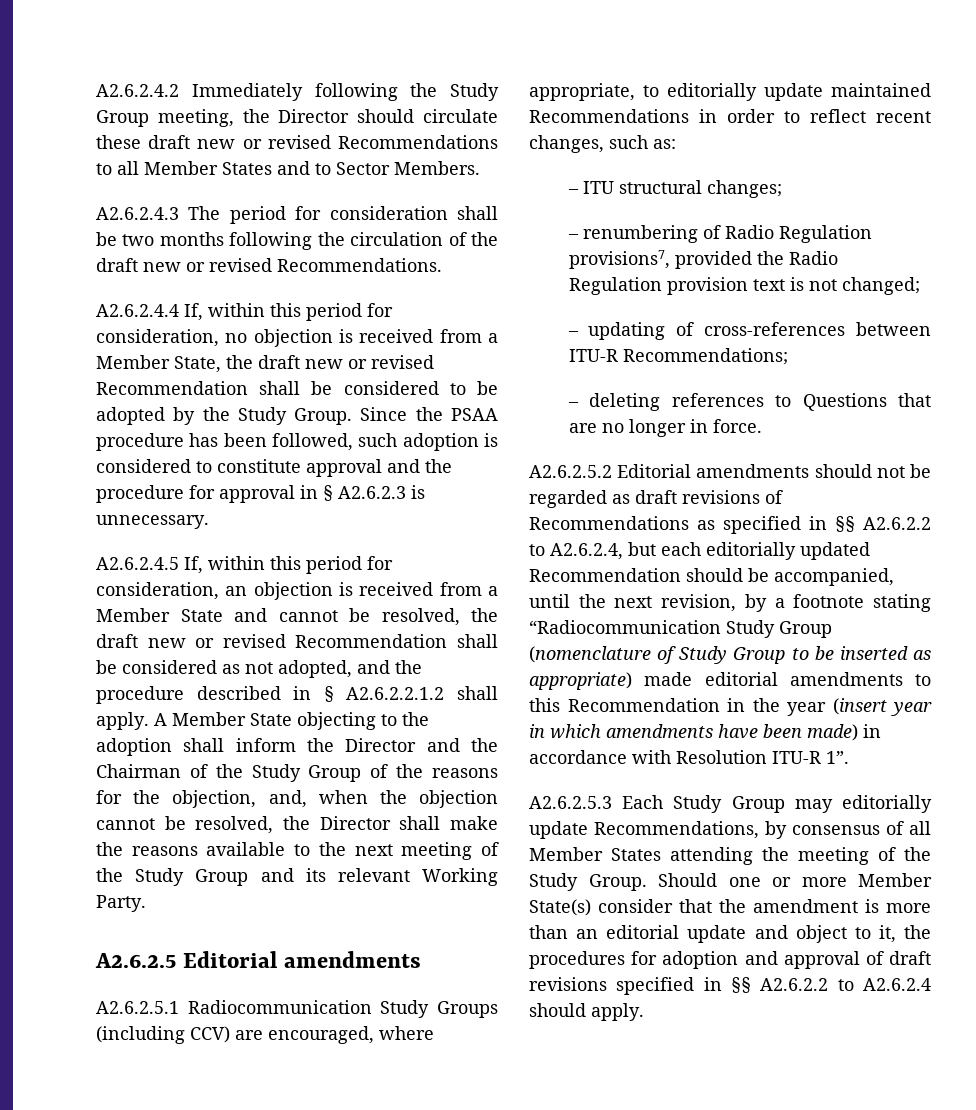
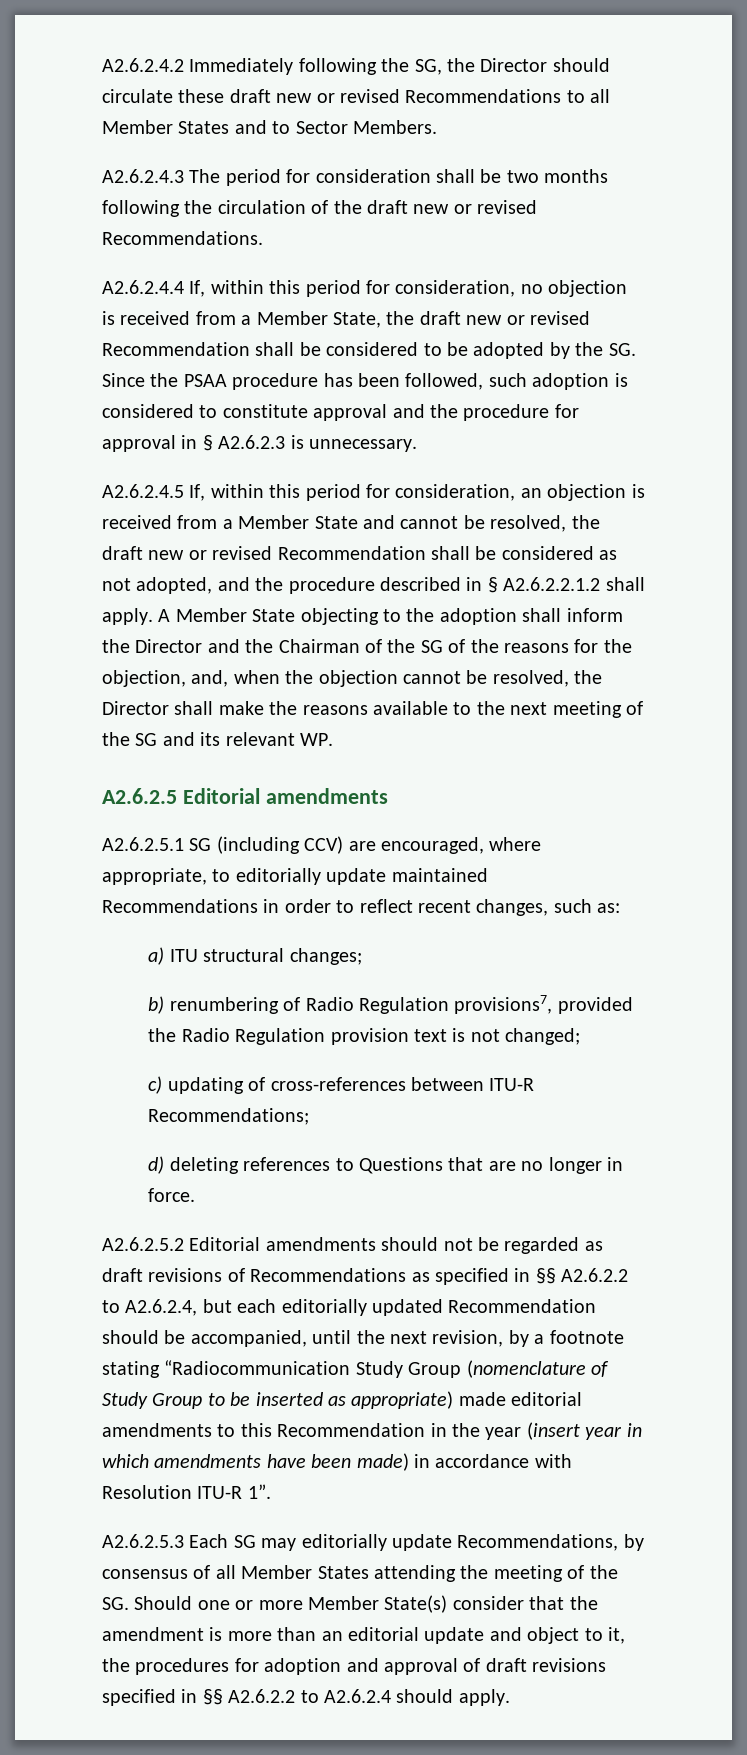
- A2.6.2.4.2 Immediately following the Study Group meeting, the Director should circulate these draft new or revised Recommendations to all Member States and to Sector Members.
+ A2.6.2.4.2 Immediately following the SG, the Director should circulate these draft new or revised Recommendations to all Member States and to Sector Members.
- A2.6.2.4.4 If, within this period for consideration, no objection is received from a Member State, the draft new or revised Recommendation shall be considered to be adopted by the Study Group. Since the PSAA procedure has been followed, such adoption is considered to constitute approval and the procedure for approval in § A2.6.2.3 is unnecessary.
+ A2.6.2.4.4 If, within this period for consideration, no objection is received from a Member State, the draft new or revised Recommendation shall be considered to be adopted by the SG. Since the PSAA procedure has been followed, such adoption is considered to constitute approval and the procedure for approval in § A2.6.2.3 is unnecessary.
- A Member State objecting to the adoption shall inform the Director and the Chairman of the Study Group of the reasons for the objection, and, when the objection cannot be resolved, the Director shall make the reasons available to the next meeting of the Study Group and its relevant Working Party.
+ A Member State objecting to the adoption shall inform the Director and the Chairman of the SG of the reasons for the objection, and, when the objection cannot be resolved, the Director shall make the reasons available to the next meeting of the SG and its relevant WP.
- A2.6.2.5.1 Radiocommunication Study Groups (including CCV) are encouraged, where appropriate, to editorially update maintained Recommendations in order to reflect recent changes, such as:
+ A2.6.2.5.1 SG (including CCV) are encouraged, where appropriate, to editorially update maintained Recommendations in order to reflect recent changes, such as:
- – ITU structural changes;
+ a) ITU structural changes;
- – renumbering of Radio Regulation provisions7, provided the Radio Regulation provision text is not changed;
+ b) renumbering of Radio Regulation provisions7, provided the Radio Regulation provision text is not changed;
- – updating of cross-references between ITU-R Recommendations;
+ c) updating of cross-references between ITU-R Recommendations;
- – deleting references to Questions that are no longer in force.
+ d) deleting references to Questions that are no longer in force.
- A2.6.2.5.3 Each Study Group may editorially update Recommendations, by consensus of all Member States attending the meeting of the Study Group. Should one or more Member State(s) consider that the amendment is more than an editorial update and object to it, the procedures for adoption and approval of draft revisions specified in §§ A2.6.2.2 to A2.6.2.4 should apply.
+ A2.6.2.5.3 Each SG may editorially update Recommendations, by consensus of all Member States attending the meeting of the SG. Should one or more Member State(s) consider that the amendment is more than an editorial update and object to it, the procedures for adoption and approval of draft revisions specified in §§ A2.6.2.2 to A2.6.2.4 should apply.

